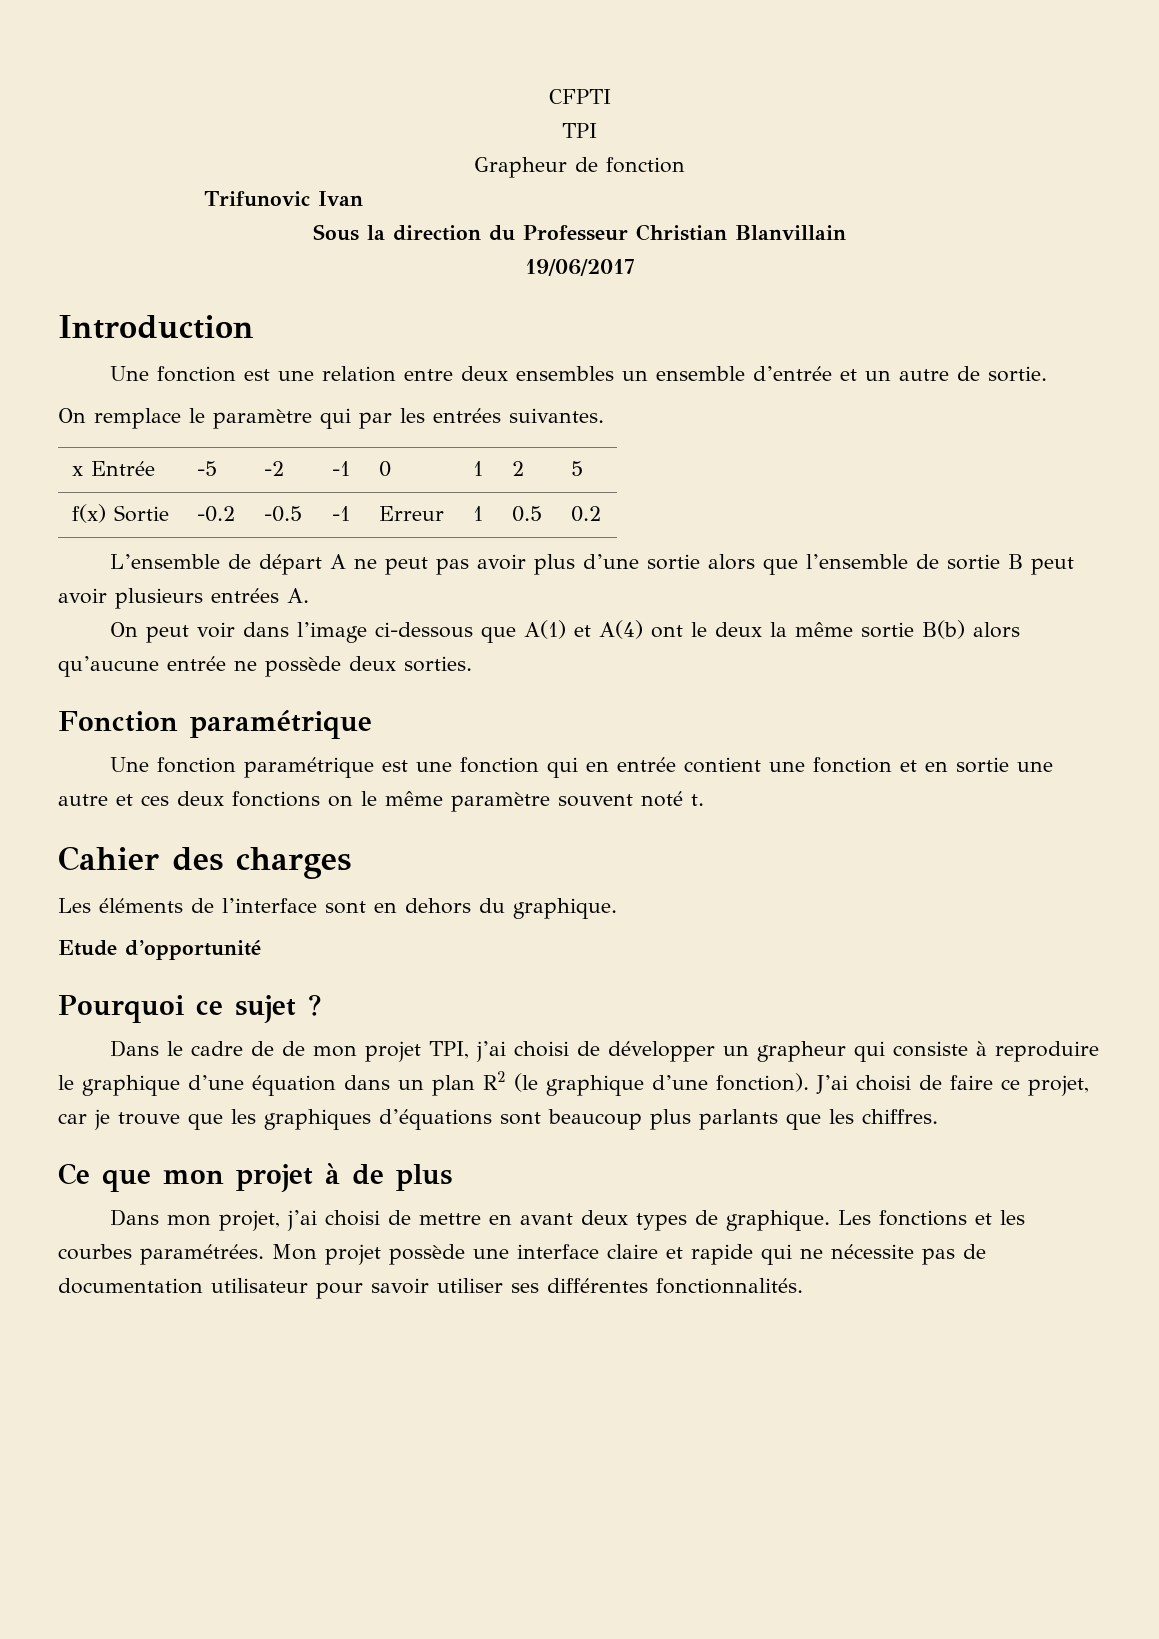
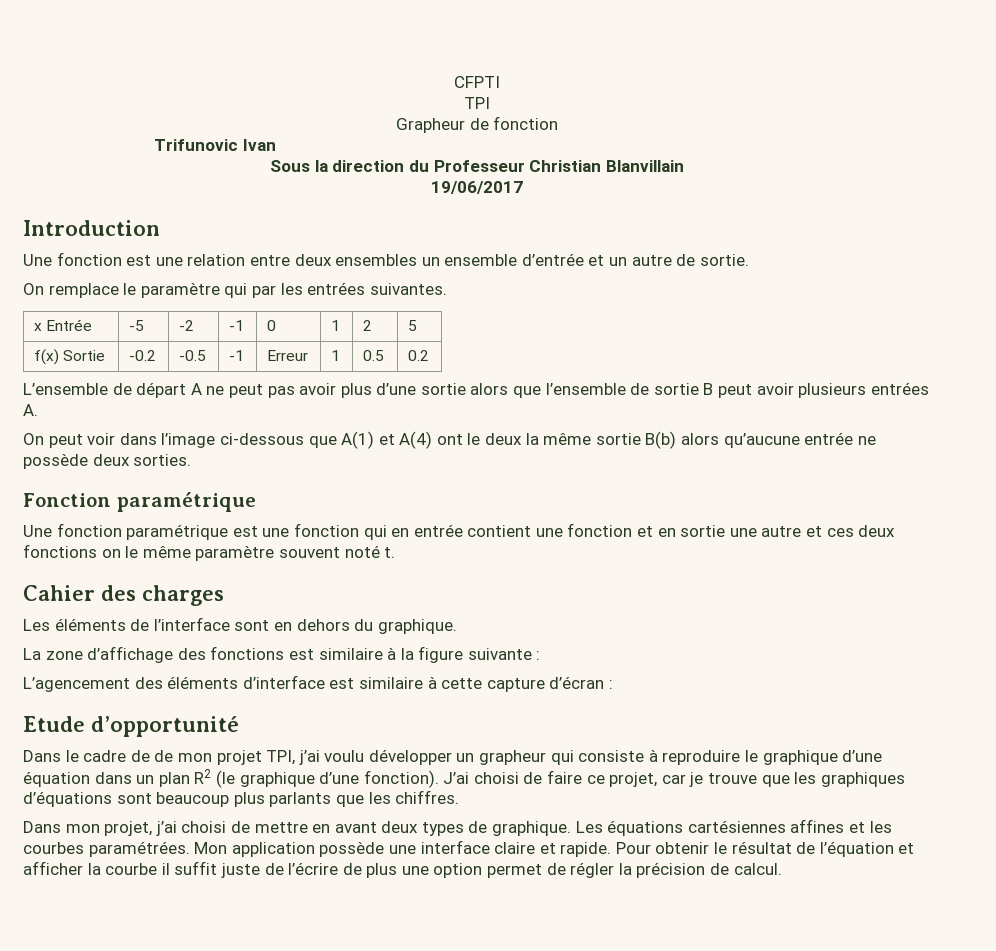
+ La zone d’affichage des fonctions est similaire à la figure suivante :
+ L’agencement des éléments d’interface est similaire à cette capture d’écran :
  Etude d’opportunité
- Pourquoi ce sujet ?
- Dans le cadre de de mon projet TPI, j’ai choisi de développer un grapheur qui consiste à reproduire le graphique d’une équation dans un plan R2 (le graphique d’une fonction).
+ Dans le cadre de de mon projet TPI, j’ai voulu développer un grapheur qui consiste à reproduire le graphique d’une équation dans un plan R2 (le graphique d’une fonction).
- Ce que mon projet à de plus
- Les fonctions et les courbes paramétrées.
+ Les équations cartésiennes affines et les courbes paramétrées.
- Mon projet possède une interface claire et rapide qui ne nécessite pas de documentation utilisateur pour savoir utiliser ses différentes fonctionnalités.
+ Mon application possède une interface claire et rapide. Pour obtenir le résultat de l’équation et afficher la courbe il suffit juste de l’écrire de plus une option permet de régler la précision de calcul.

